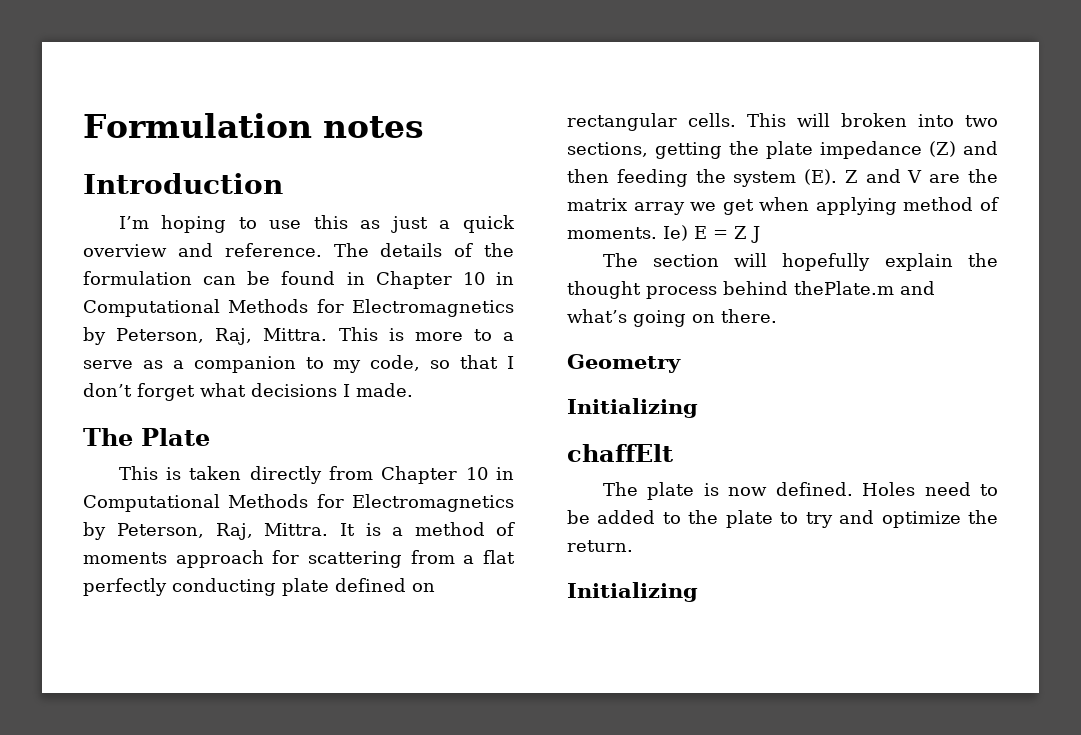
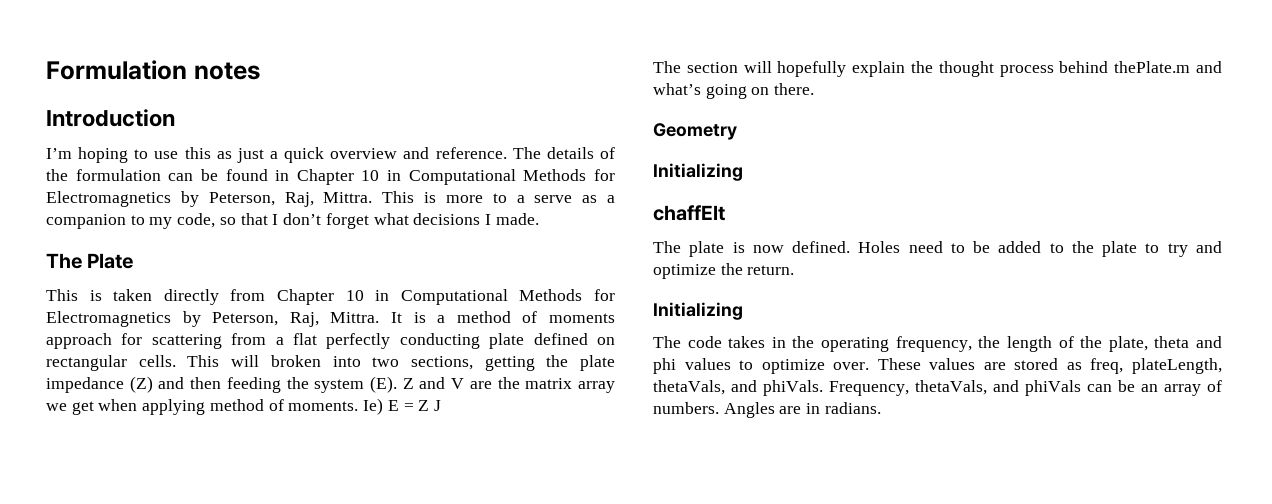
+ The code takes in the operating frequency, the length of the plate, theta and phi values to optimize over. These values are stored as freq, plateLength, thetaVals, and phiVals. Frequency, thetaVals, and phiVals can be an array of numbers. Angles are in radians.

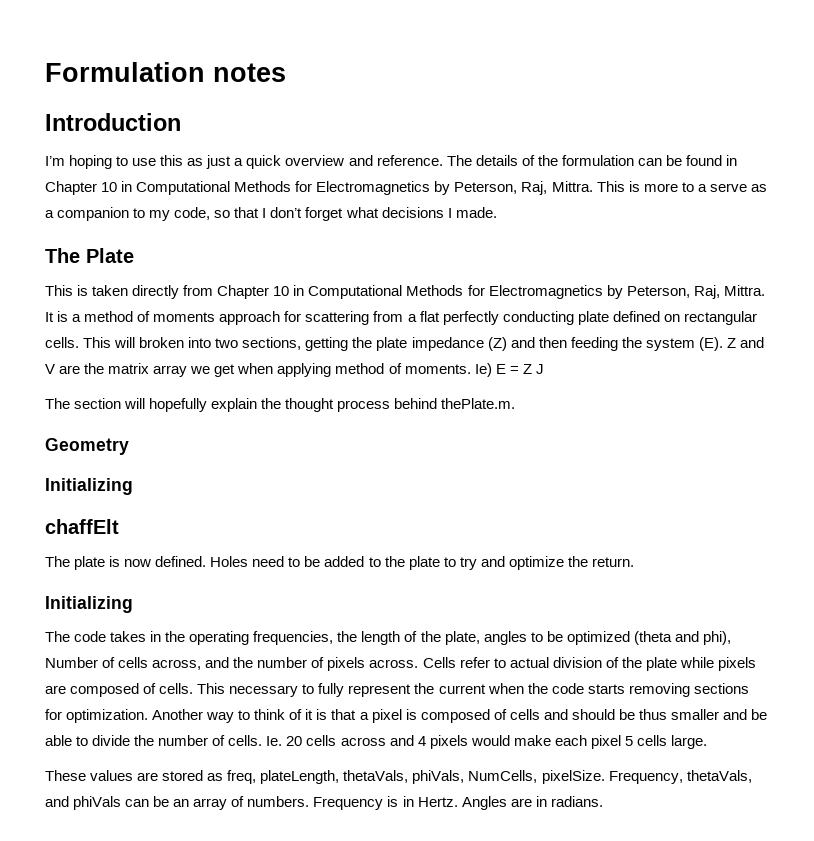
- The section will hopefully explain the thought process behind thePlate.m and what’s going on there.
+ The section will hopefully explain the thought process behind thePlate.m.
- The code takes in the operating frequency, the length of the plate, theta and phi values to optimize over. These values are stored as freq, plateLength, thetaVals, and phiVals.
+ The code takes in the operating frequencies, the length of the plate, angles to be optimized (theta and phi), Number of cells across, and the number of pixels across. Cells refer to actual division of the plate while pixels are composed of cells. This necessary to fully represent the current when the code starts removing sections for optimization. Another way to think of it is that a pixel is composed of cells and should be thus smaller and be able to divide the number of cells. Ie. 20 cells across and 4 pixels would make each pixel 5 cells large.
+ These values are stored as freq, plateLength, thetaVals, phiVals, NumCells, pixelSize.
+ Frequency is in Hertz.

